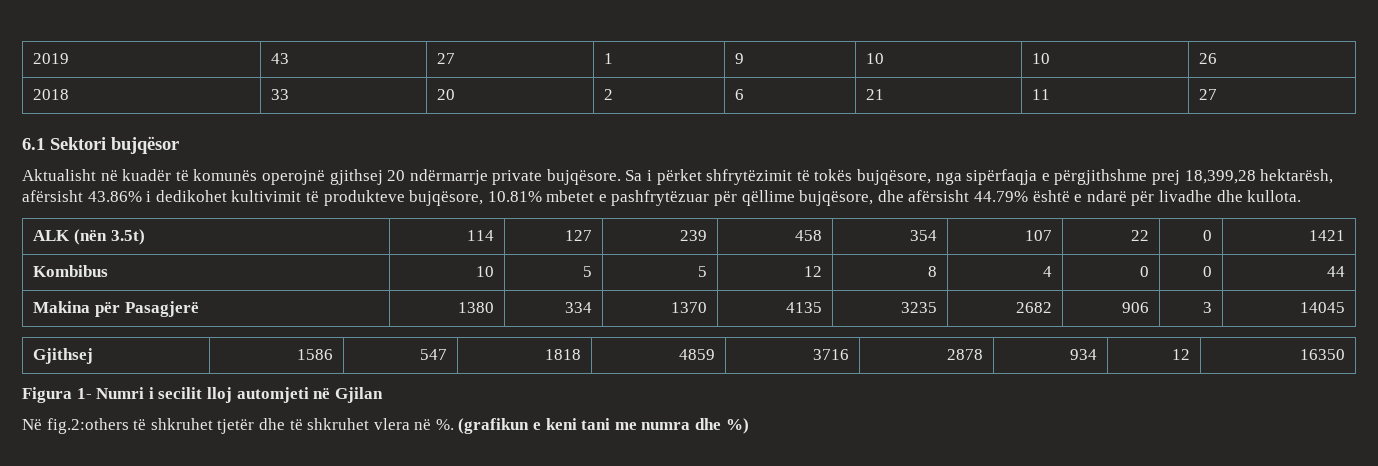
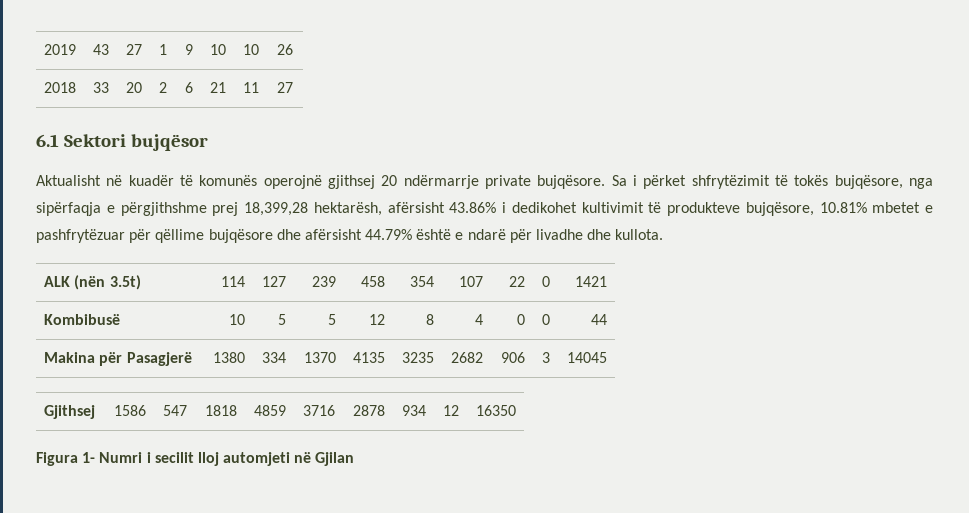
- Sa i përket shfrytëzimit të tokës bujqësore, nga sipërfaqja e përgjithshme prej 18,399,28 hektarësh, afërsisht 43.86% i dedikohet kultivimit të produkteve bujqësore, 10.81% mbetet e pashfrytëzuar për qëllime bujqësore, dhe afërsisht 44.79% është e ndarë për livadhe dhe kullota.
+ Sa i përket shfrytëzimit të tokës bujqësore, nga sipërfaqja e përgjithshme prej 18,399,28 hektarësh, afërsisht 43.86% i dedikohet kultivimit të produkteve bujqësore, 10.81% mbetet e pashfrytëzuar për qëllime bujqësore dhe afërsisht 44.79% është e ndarë për livadhe dhe kullota.
- Kombibus | 10 | 5 | 5 | 12 | 8 | 4 | 0 | 0 | 44
+ Kombibusë | 10 | 5 | 5 | 12 | 8 | 4 | 0 | 0 | 44
- Në fig.2:others të shkruhet tjetër dhe të shkruhet vlera në %. (grafikun e keni tani me numra dhe %)

